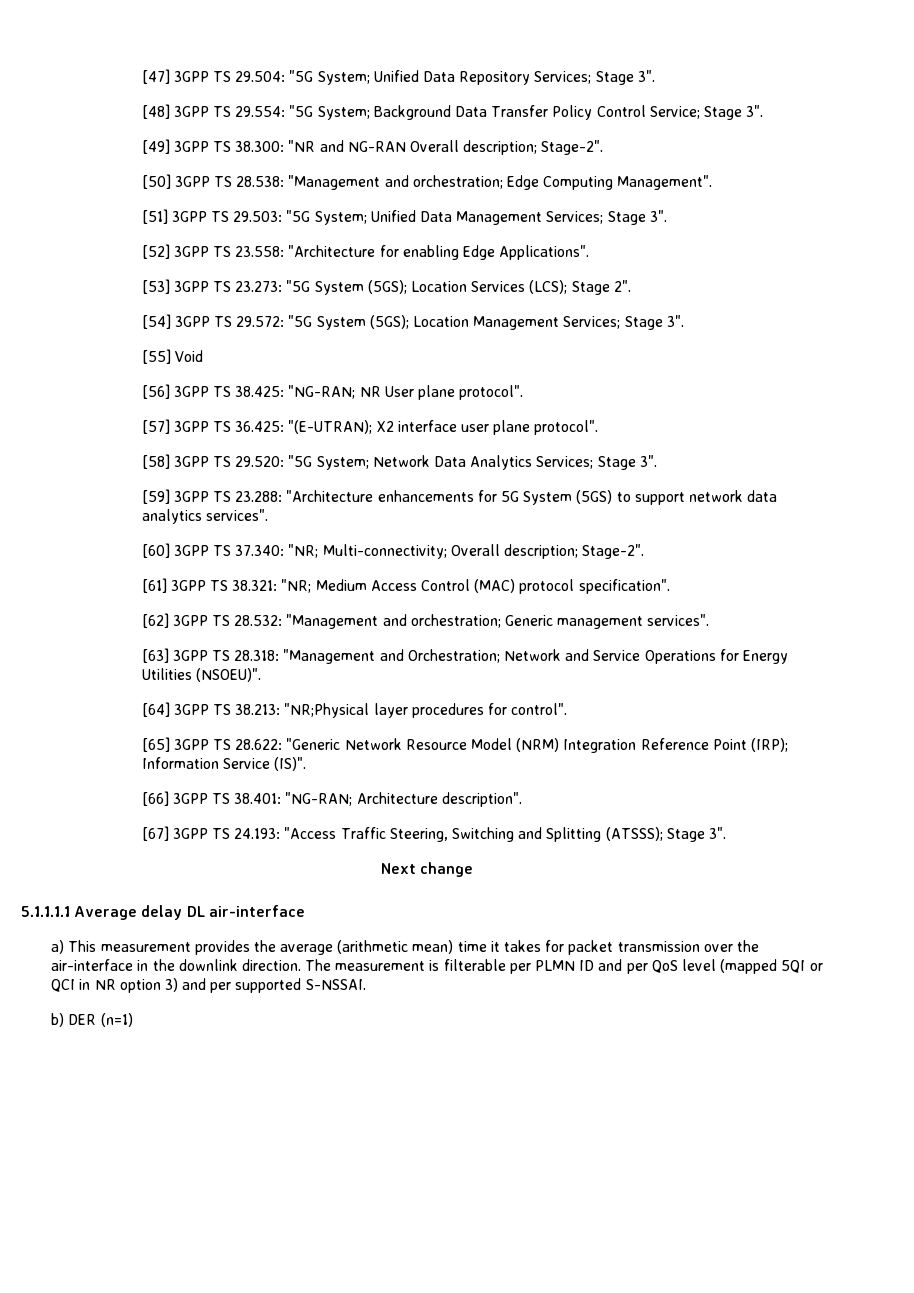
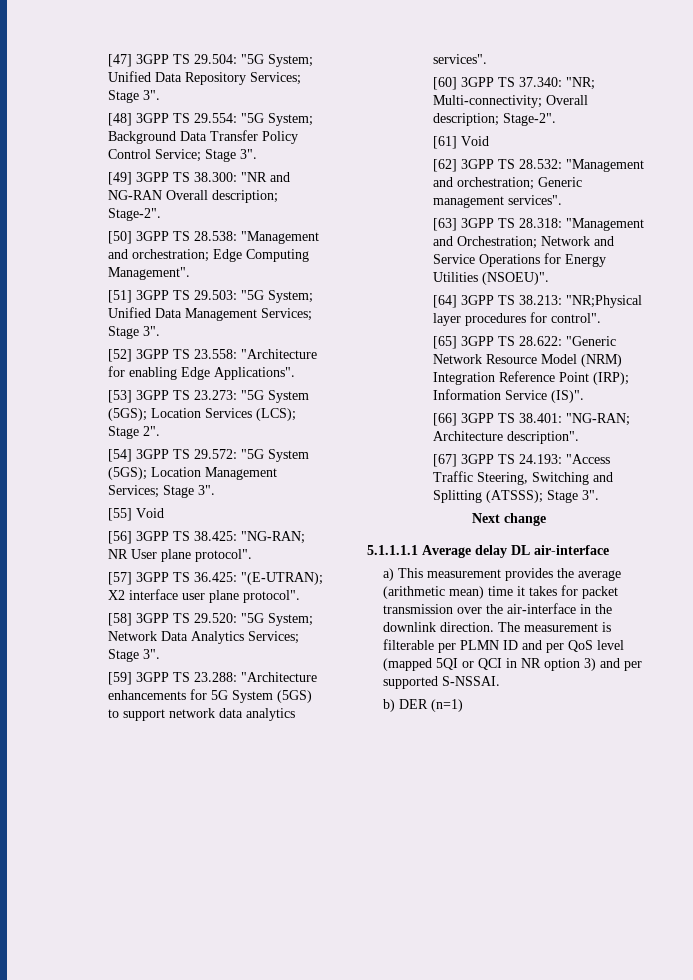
- [61] 3GPP TS 38.321: "NR; Medium Access Control (MAC) protocol specification".
+ [61] Void

